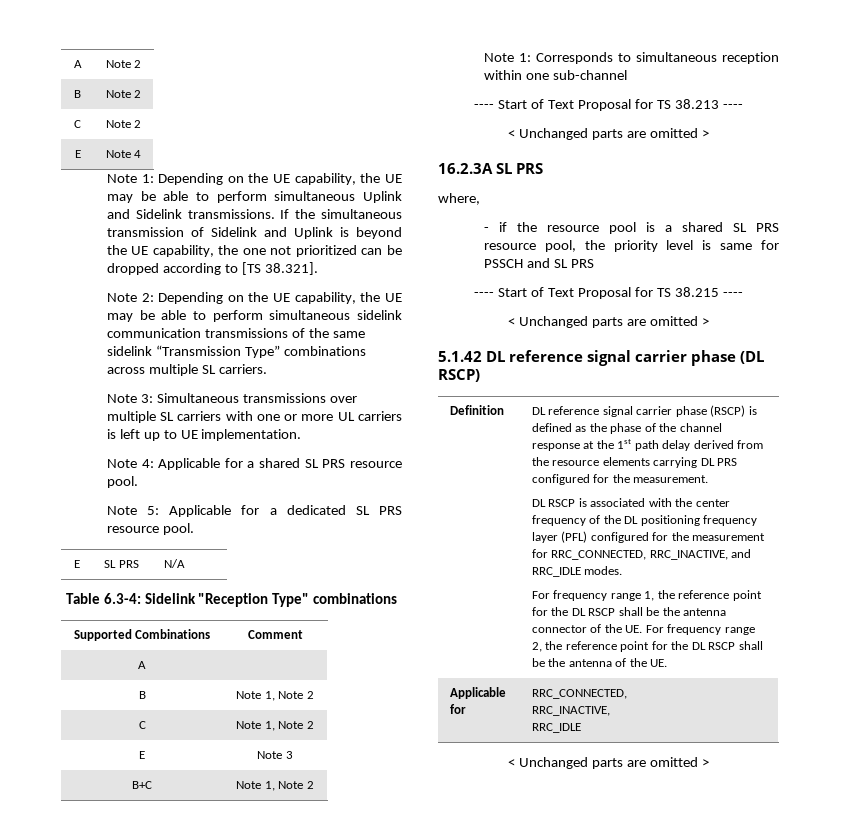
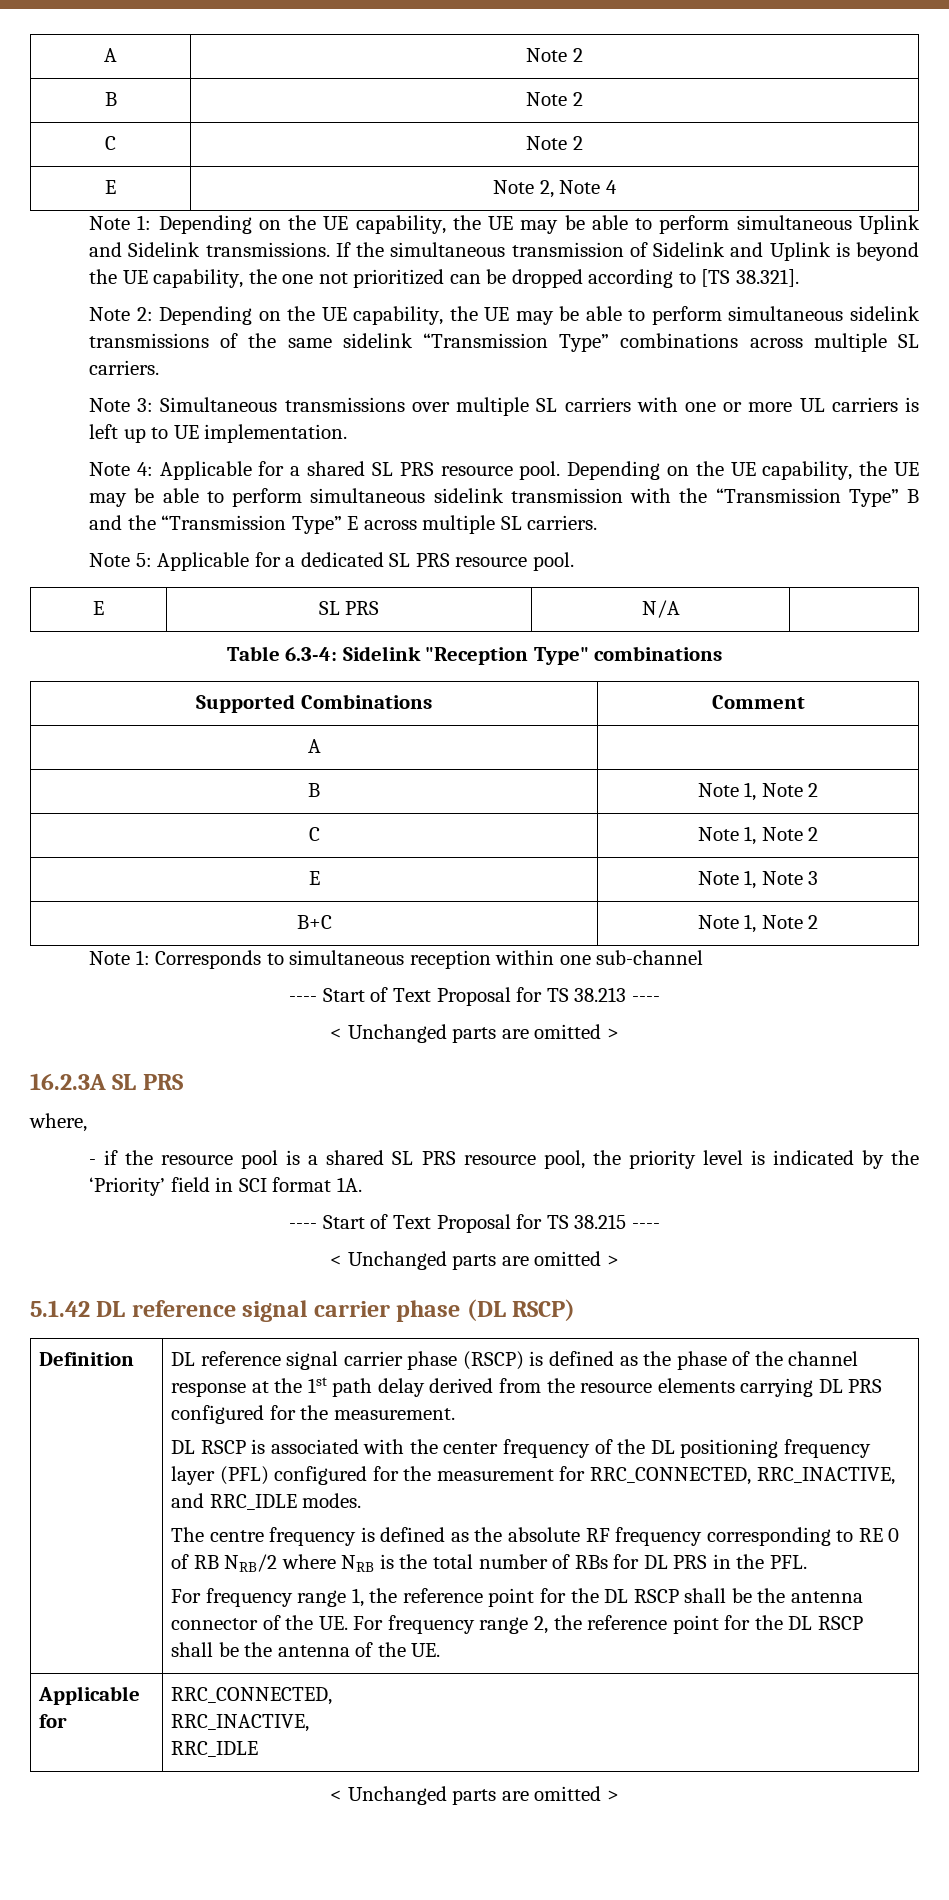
- E | Note 4
+ E | Note 2, Note 4
- Note 2: Depending on the UE capability, the UE may be able to perform simultaneous sidelink communication transmissions of the same sidelink “Transmission Type” combinations across multiple SL carriers.
+ Note 2: Depending on the UE capability, the UE may be able to perform simultaneous sidelink transmissions of the same sidelink “Transmission Type” combinations across multiple SL carriers.
+ Depending on the UE capability, the UE may be able to perform simultaneous sidelink transmission with the “Transmission Type” B and the “Transmission Type” E across multiple SL carriers.
- E | Note 3
+ E | Note 1, Note 3
- - if the resource pool is a shared SL PRS resource pool, the priority level is same for PSSCH and SL PRS
+ - if the resource pool is a shared SL PRS resource pool, the priority level is indicated by the ‘Priority’ field in SCI format 1A.
+ The centre frequency is defined as the absolute RF frequency corresponding to RE 0 of RB NRB/2 where NRB is the total number of RBs for DL PRS in the PFL.

